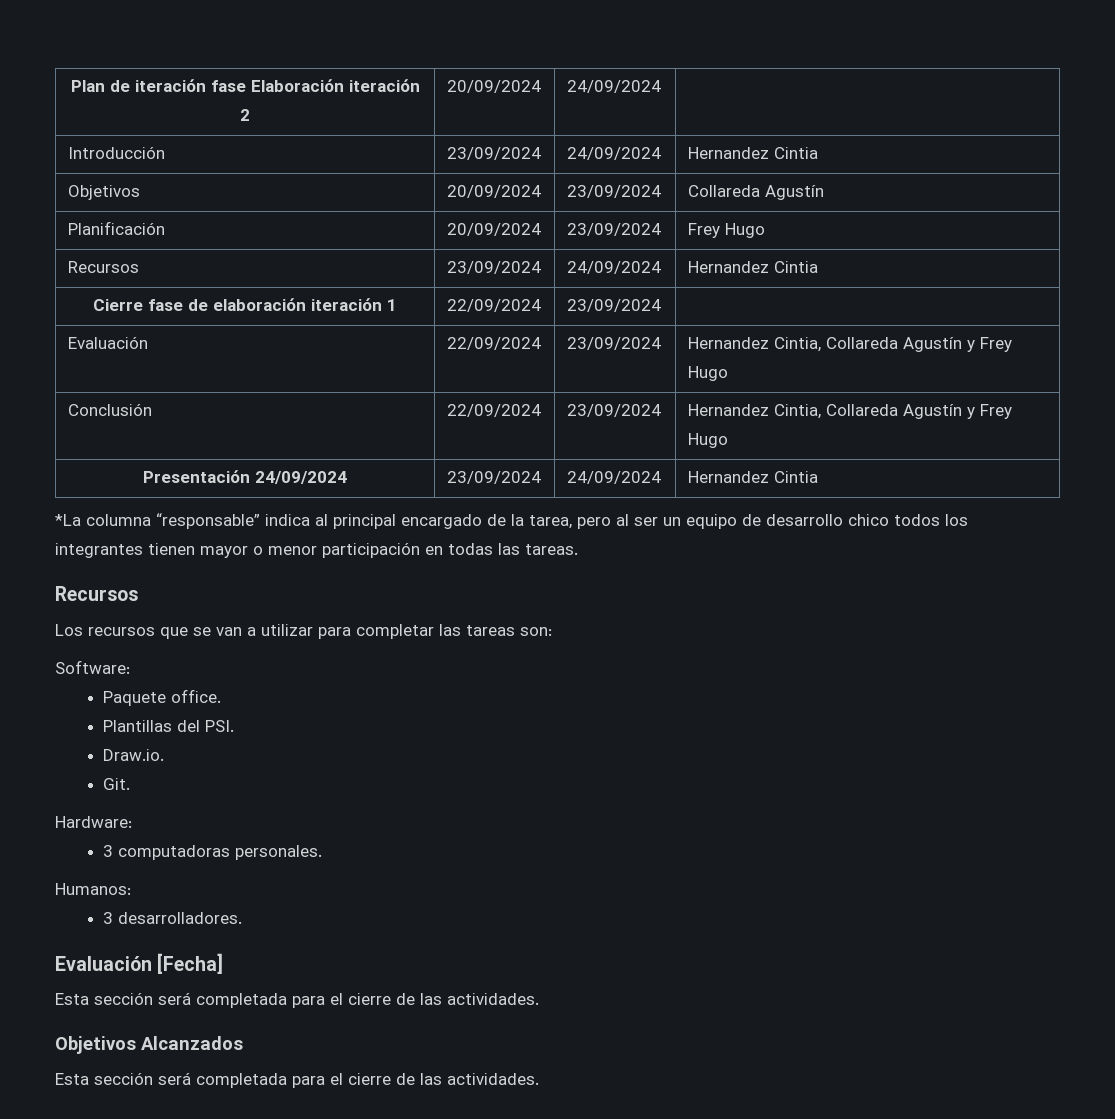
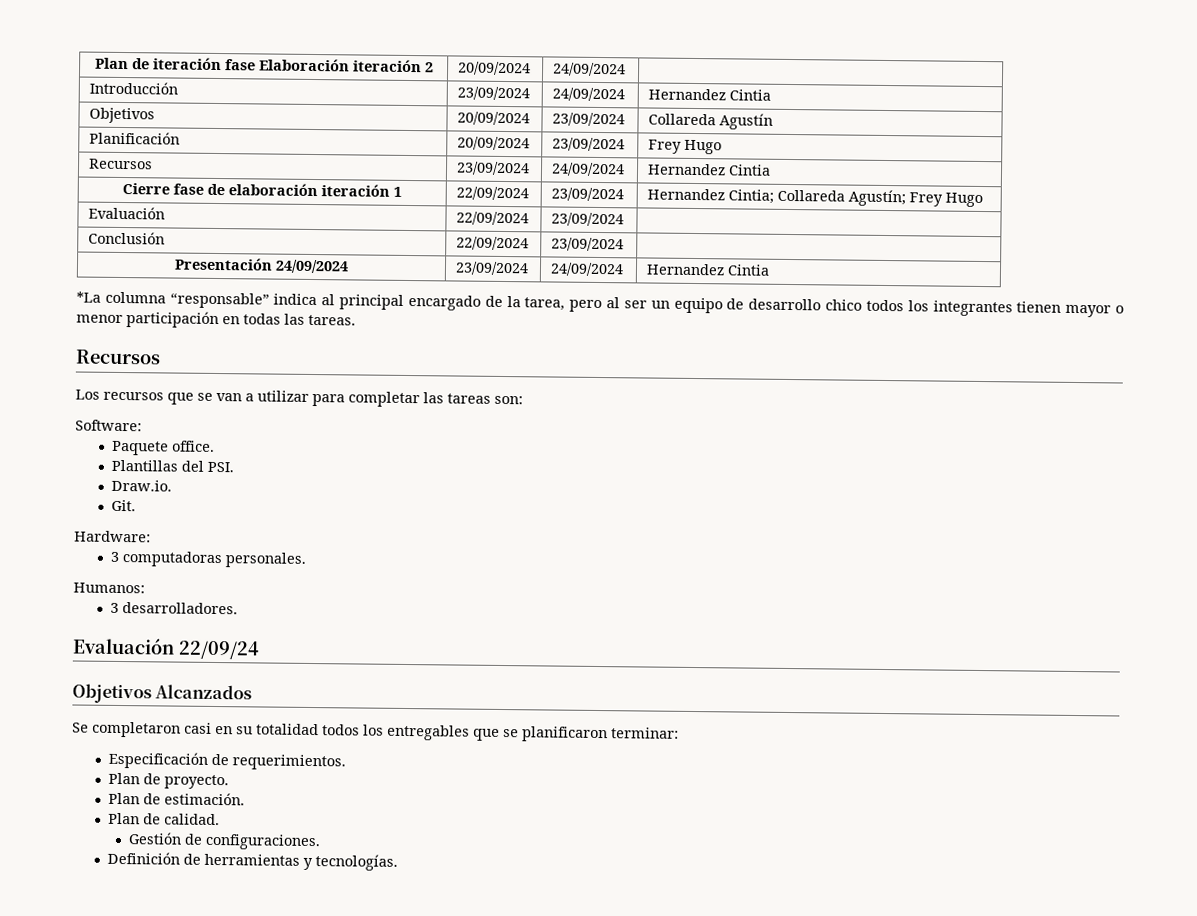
- Cierre fase de elaboración iteración 1 | 22/09/2024 | 23/09/2024 |
- Evaluación | 22/09/2024 | 23/09/2024 | Hernandez Cintia, Collareda Agustín y Frey Hugo
- Conclusión | 22/09/2024 | 23/09/2024 | Hernandez Cintia, Collareda Agustín y Frey Hugo
+ Cierre fase de elaboración iteración 1 | 22/09/2024 | 23/09/2024 | Hernandez Cintia; Collareda Agustín; Frey Hugo
+ Evaluación | 22/09/2024 | 23/09/2024 |
+ Conclusión | 22/09/2024 | 23/09/2024 |
- Evaluación [Fecha]
- Esta sección será completada para el cierre de las actividades.
+ Evaluación 22/09/24
  Objetivos Alcanzados
- Esta sección será completada para el cierre de las actividades.
+ Se completaron casi en su totalidad todos los entregables que se planificaron terminar:
+ Especificación de requerimientos.
+ Plan de proyecto.
+ Plan de estimación.
+ Plan de calidad.
+ Gestión de configuraciones.
+ Definición de herramientas y tecnologías.

